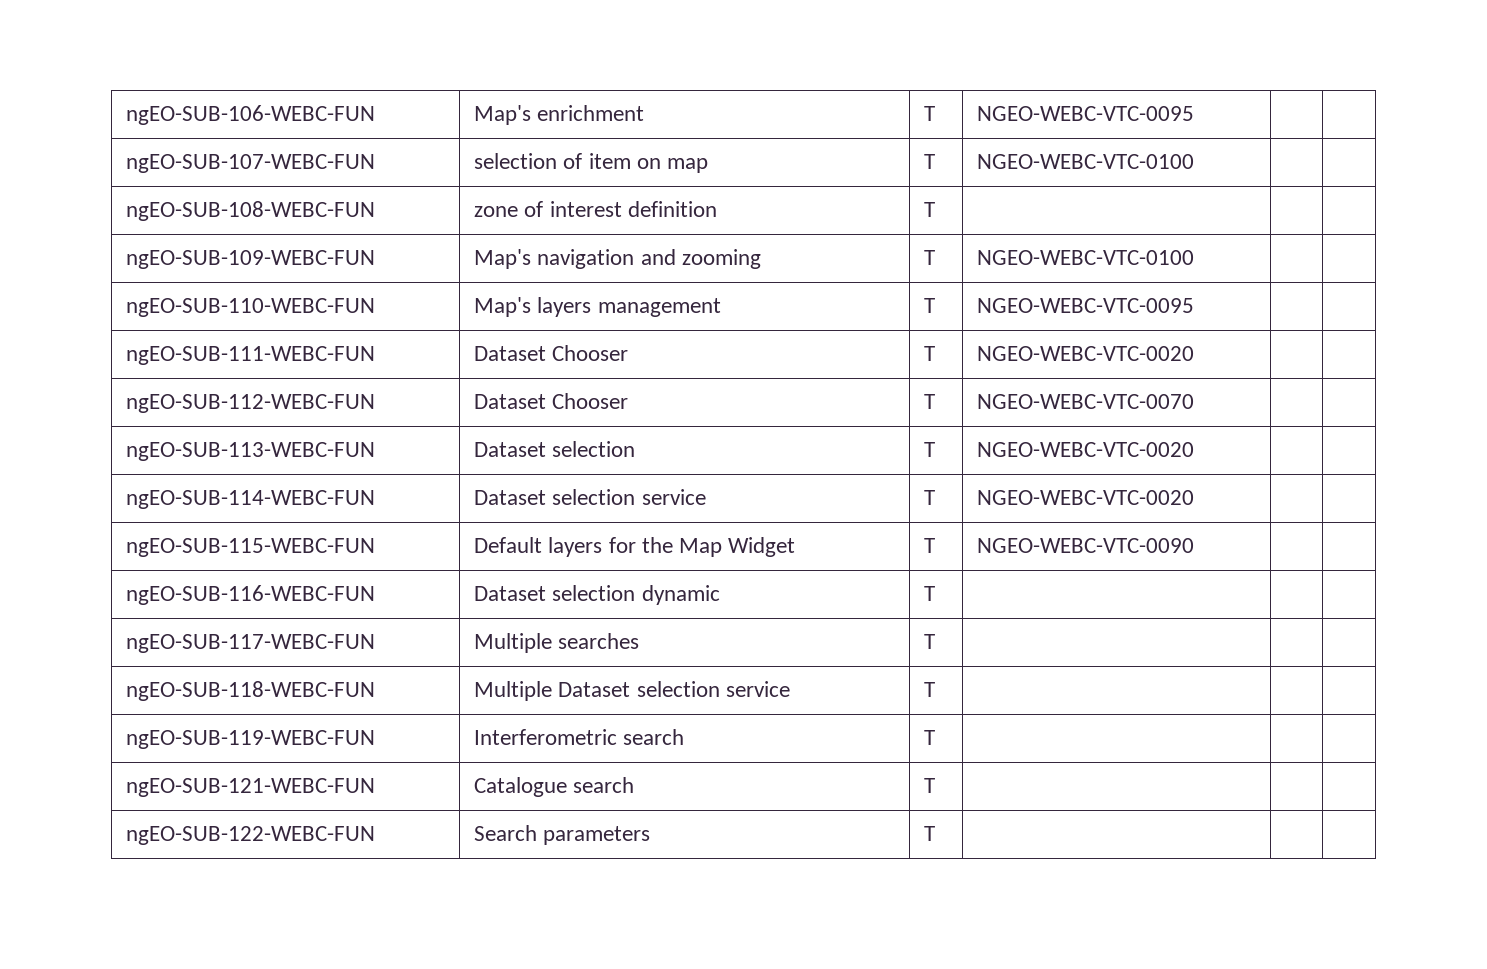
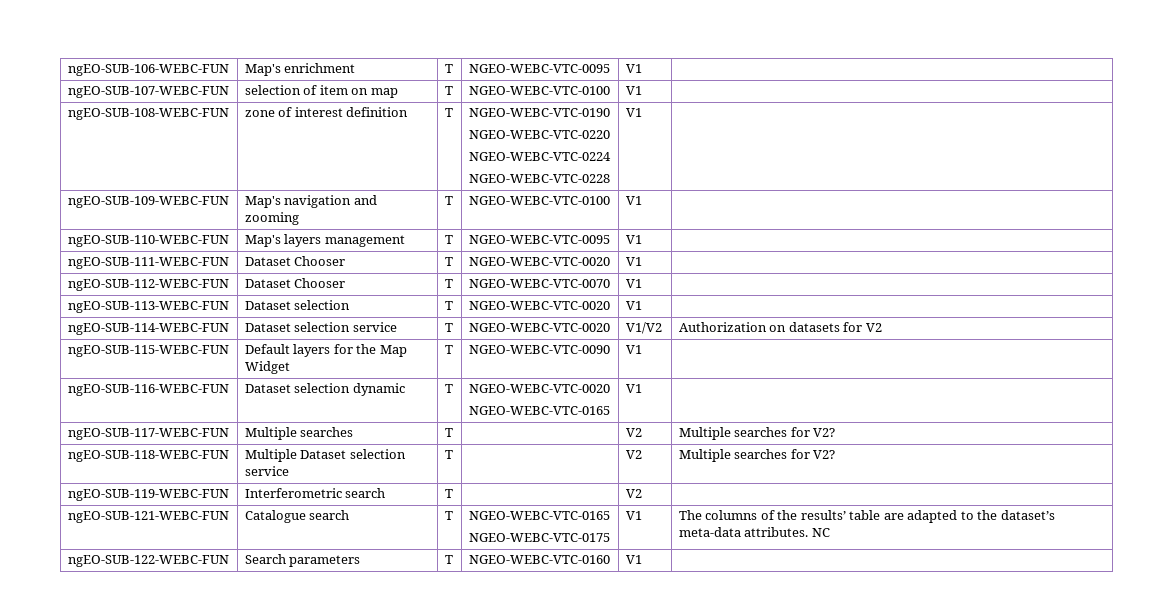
- ngEO-SUB-106-WEBC-FUN | Map's enrichment | T | NGEO-WEBC-VTC-0095 | |
+ ngEO-SUB-106-WEBC-FUN | Map's enrichment | T | NGEO-WEBC-VTC-0095 | V1 |
- ngEO-SUB-107-WEBC-FUN | selection of item on map | T | NGEO-WEBC-VTC-0100 | |
+ ngEO-SUB-107-WEBC-FUN | selection of item on map | T | NGEO-WEBC-VTC-0100 | V1 |
- ngEO-SUB-108-WEBC-FUN | zone of interest definition | T | | |
+ ngEO-SUB-108-WEBC-FUN | zone of interest definition | T | NGEO-WEBC-VTC-0190
+ NGEO-WEBC-VTC-0220
+ NGEO-WEBC-VTC-0224
+ NGEO-WEBC-VTC-0228 | V1 |
- ngEO-SUB-109-WEBC-FUN | Map's navigation and zooming | T | NGEO-WEBC-VTC-0100 | |
+ ngEO-SUB-109-WEBC-FUN | Map's navigation and zooming | T | NGEO-WEBC-VTC-0100 | V1 |
- ngEO-SUB-110-WEBC-FUN | Map's layers management | T | NGEO-WEBC-VTC-0095 | |
+ ngEO-SUB-110-WEBC-FUN | Map's layers management | T | NGEO-WEBC-VTC-0095 | V1 |
- ngEO-SUB-111-WEBC-FUN | Dataset Chooser | T | NGEO-WEBC-VTC-0020 | |
+ ngEO-SUB-111-WEBC-FUN | Dataset Chooser | T | NGEO-WEBC-VTC-0020 | V1 |
- ngEO-SUB-112-WEBC-FUN | Dataset Chooser | T | NGEO-WEBC-VTC-0070 | |
+ ngEO-SUB-112-WEBC-FUN | Dataset Chooser | T | NGEO-WEBC-VTC-0070 | V1 |
- ngEO-SUB-113-WEBC-FUN | Dataset selection | T | NGEO-WEBC-VTC-0020 | |
+ ngEO-SUB-113-WEBC-FUN | Dataset selection | T | NGEO-WEBC-VTC-0020 | V1 |
- ngEO-SUB-114-WEBC-FUN | Dataset selection service | T | NGEO-WEBC-VTC-0020 | |
+ ngEO-SUB-114-WEBC-FUN | Dataset selection service | T | NGEO-WEBC-VTC-0020 | V1/V2 | Authorization on datasets for V2
- ngEO-SUB-115-WEBC-FUN | Default layers for the Map Widget | T | NGEO-WEBC-VTC-0090 | |
+ ngEO-SUB-115-WEBC-FUN | Default layers for the Map Widget | T | NGEO-WEBC-VTC-0090 | V1 |
- ngEO-SUB-116-WEBC-FUN | Dataset selection dynamic | T | | |
+ ngEO-SUB-116-WEBC-FUN | Dataset selection dynamic | T | NGEO-WEBC-VTC-0020
+ NGEO-WEBC-VTC-0165 | V1 |
- ngEO-SUB-117-WEBC-FUN | Multiple searches | T | | |
+ ngEO-SUB-117-WEBC-FUN | Multiple searches | T | | V2 | Multiple searches for V2?
- ngEO-SUB-118-WEBC-FUN | Multiple Dataset selection service | T | | |
+ ngEO-SUB-118-WEBC-FUN | Multiple Dataset selection service | T | | V2 | Multiple searches for V2?
- ngEO-SUB-119-WEBC-FUN | Interferometric search | T | | |
+ ngEO-SUB-119-WEBC-FUN | Interferometric search | T | | V2 |
- ngEO-SUB-121-WEBC-FUN | Catalogue search | T | | |
+ ngEO-SUB-121-WEBC-FUN | Catalogue search | T | NGEO-WEBC-VTC-0165
+ NGEO-WEBC-VTC-0175 | V1 | The columns of the results’ table are adapted to the dataset’s meta-data attributes. NC
- ngEO-SUB-122-WEBC-FUN | Search parameters | T | | |
+ ngEO-SUB-122-WEBC-FUN | Search parameters | T | NGEO-WEBC-VTC-0160 | V1 |

